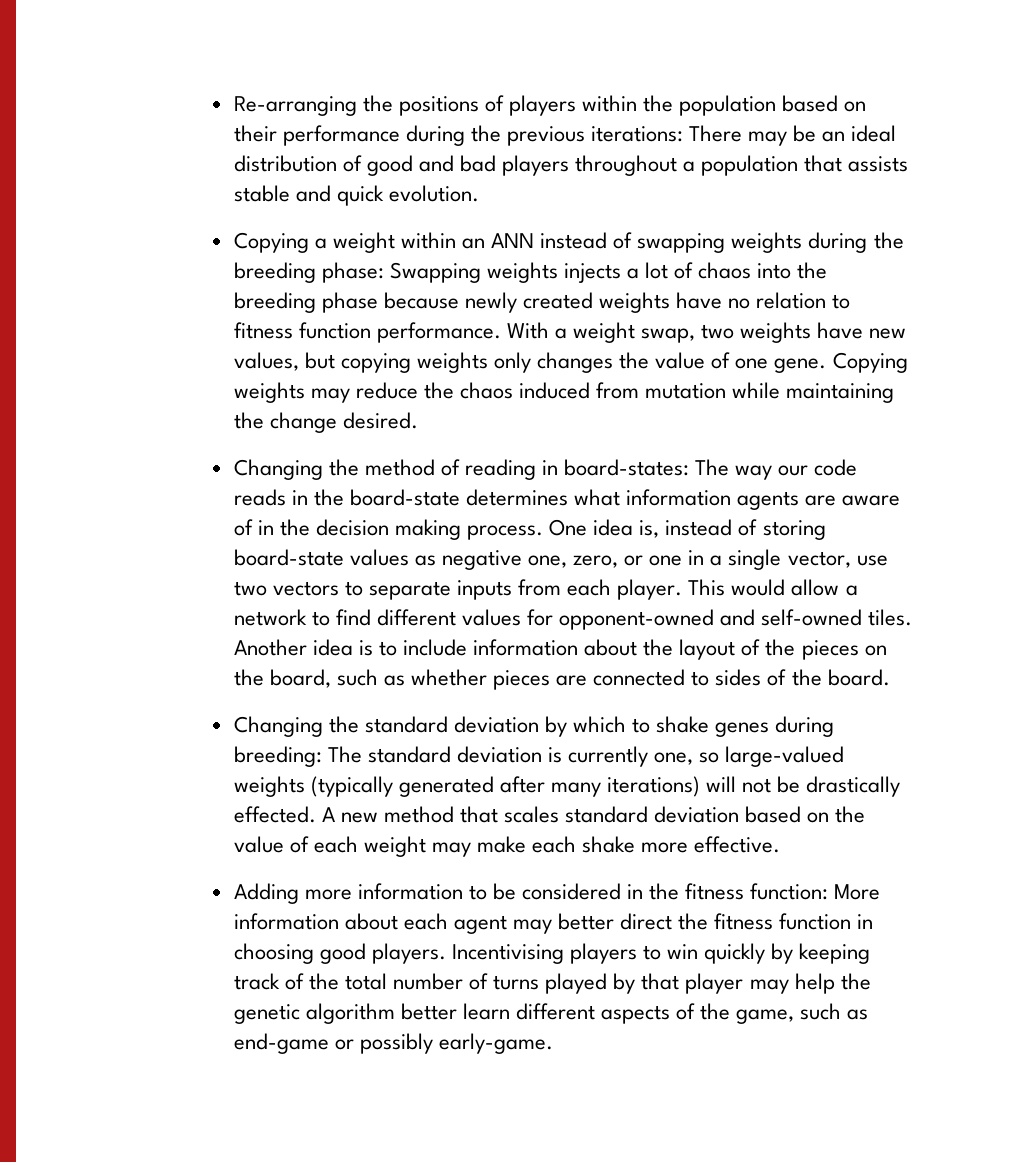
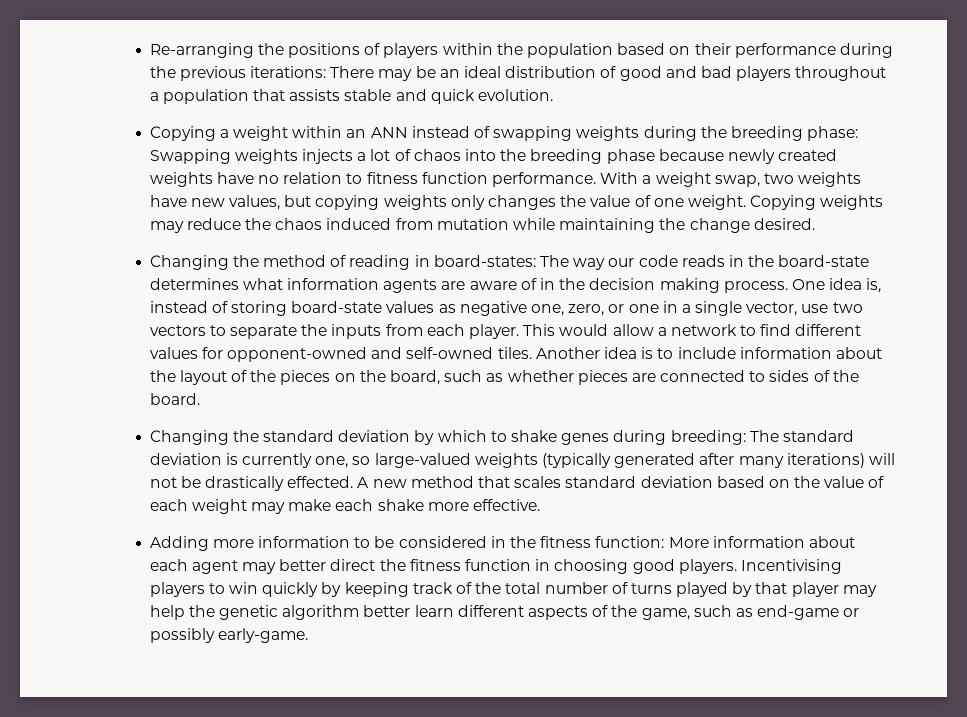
- With a weight swap, two weights have new values, but copying weights only changes the value of one gene.
+ With a weight swap, two weights have new values, but copying weights only changes the value of one weight.
- One idea is, instead of storing board-state values as negative one, zero, or one in a single vector, use two vectors to separate inputs from each player.
+ One idea is, instead of storing board-state values as negative one, zero, or one in a single vector, use two vectors to separate the inputs from each player.

